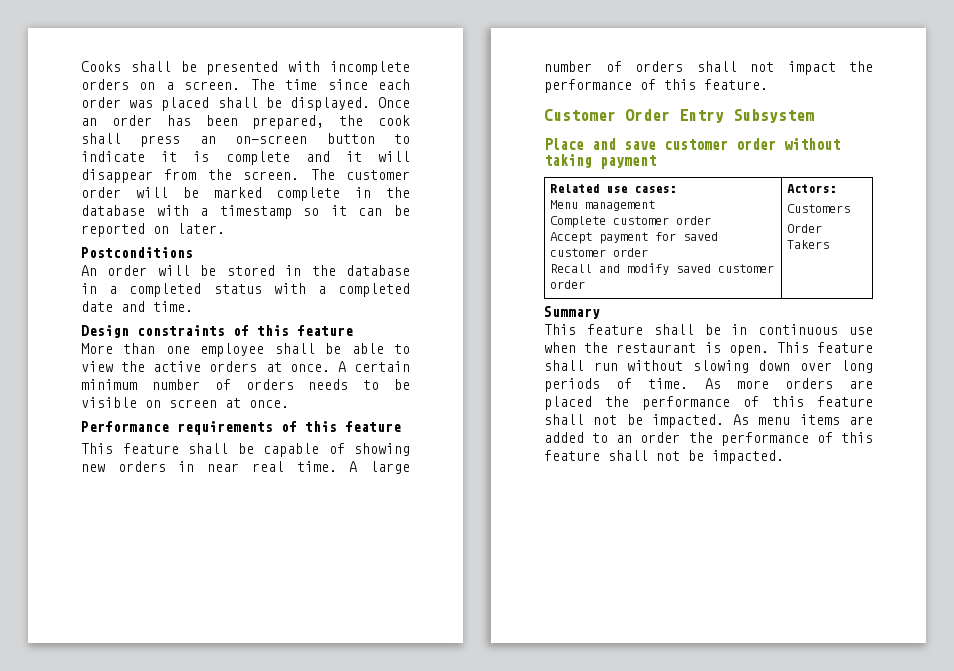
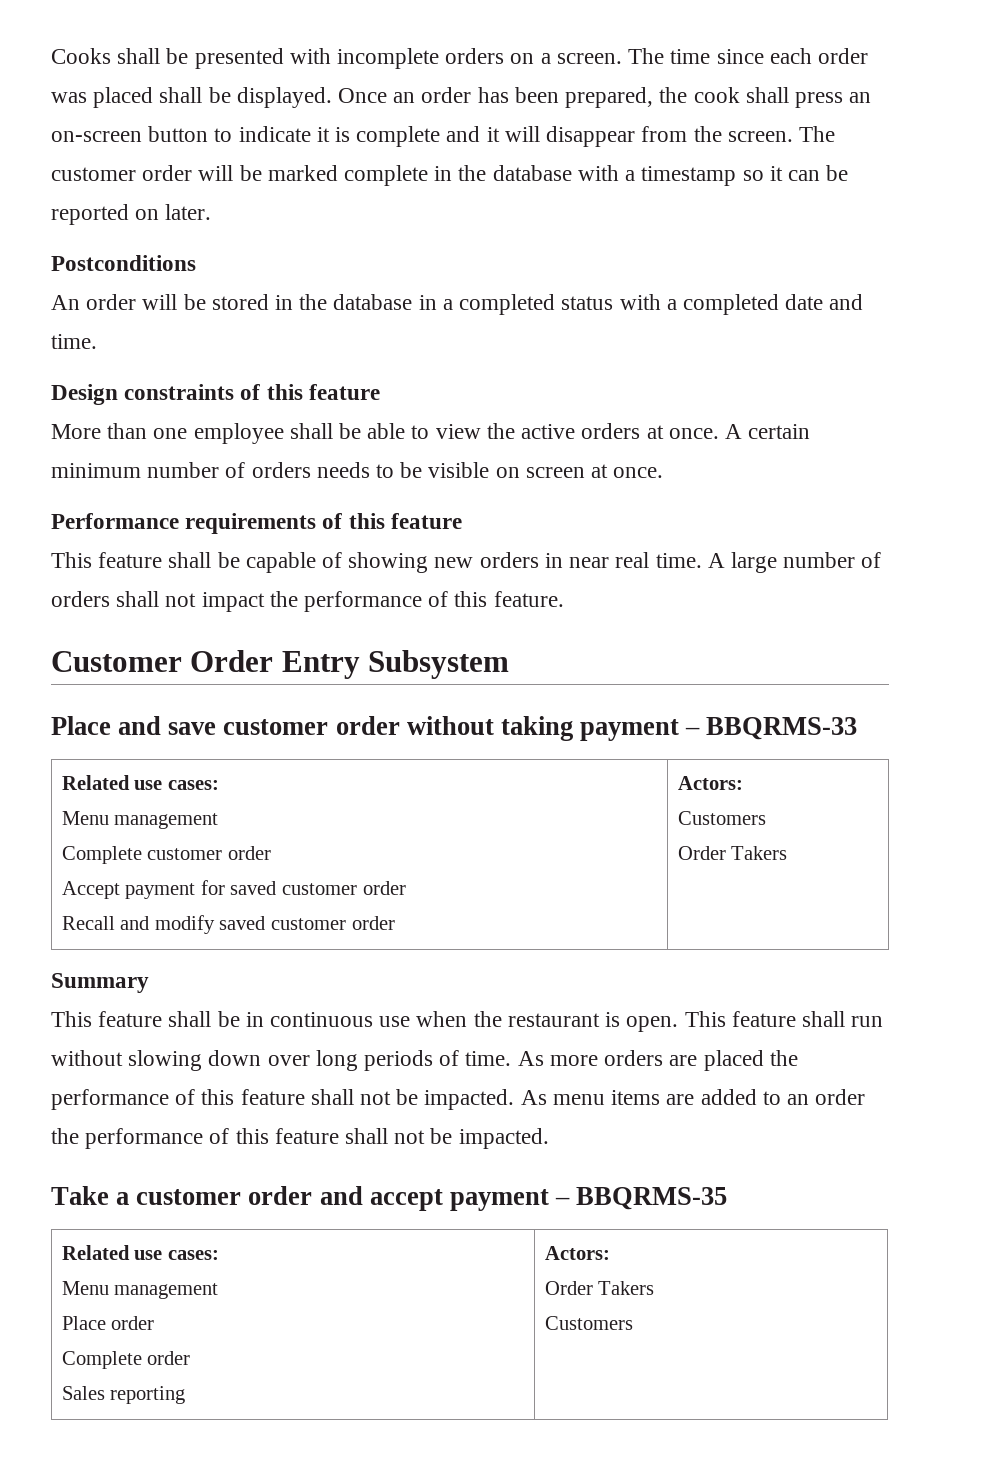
- Place and save customer order without taking payment
+ Place and save customer order without taking payment – BBQRMS-33
+ Take a customer order and accept payment – BBQRMS-35
+ Related use cases:
+ Menu management
+ Place order
+ Complete order
+ Sales reporting | Actors:
+ Order Takers
+ Customers

